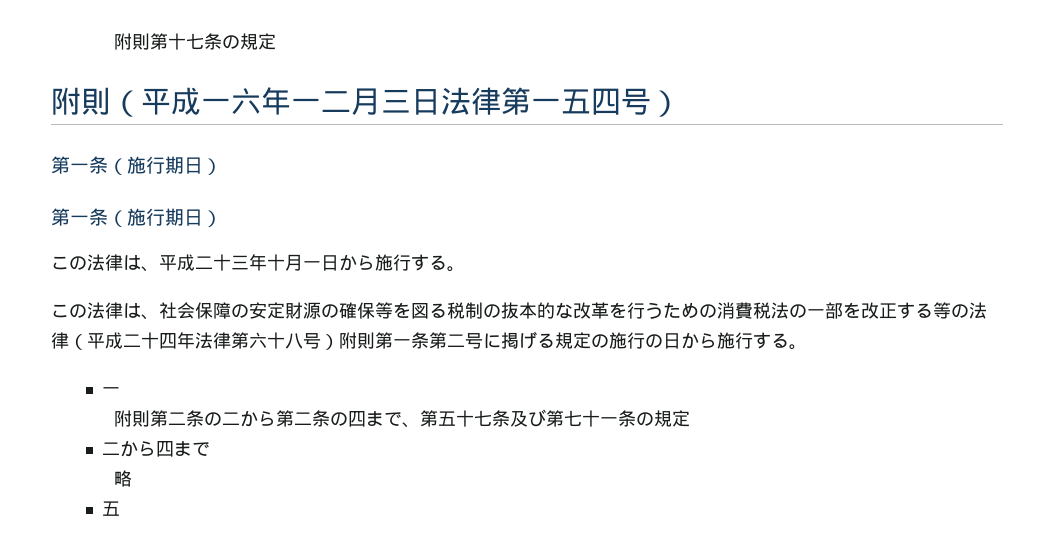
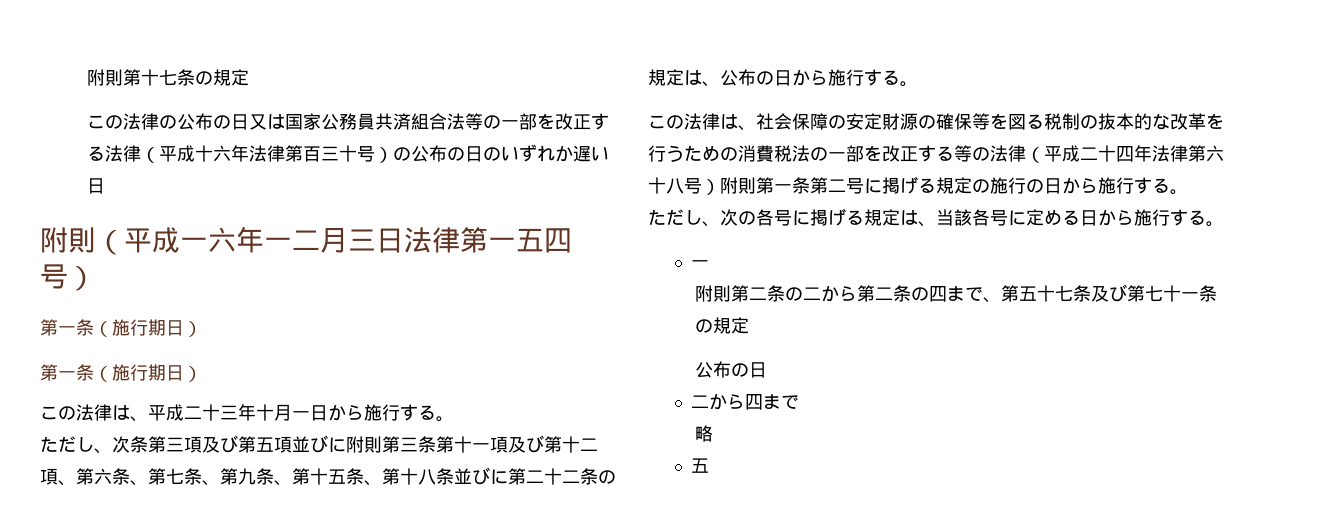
+ この法律の公布の日又は国家公務員共済組合法等の一部を改正する法律（平成十六年法律第百三十号）の公布の日のいずれか遅い日
+ ただし、次条第三項及び第五項並びに附則第三条第十一項及び第十二項、第六条、第七条、第九条、第十五条、第十八条並びに第二十二条の規定は、公布の日から施行する。
+ ただし、次の各号に掲げる規定は、当該各号に定める日から施行する。
  附則第二条の二から第二条の四まで、第五十七条及び第七十一条の規定
+ 公布の日

